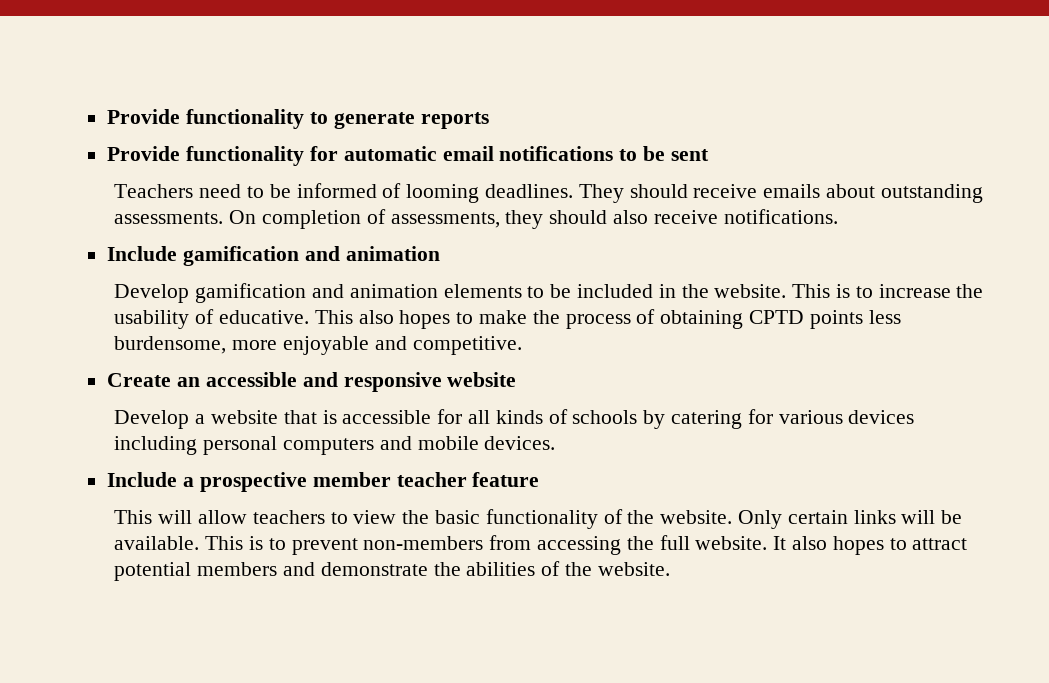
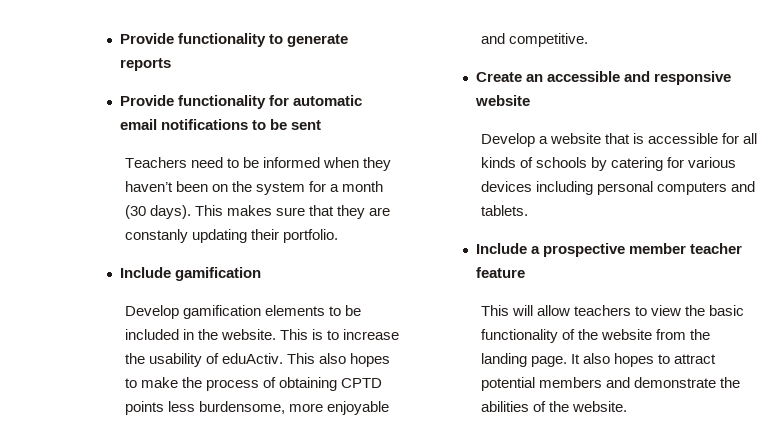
- Teachers need to be informed of looming deadlines. They should receive emails about outstanding assessments. On completion of assessments, they should also receive notifications.
+ Teachers need to be informed when they haven’t been on the system for a month (30 days). This makes sure that they are constanly updating their portfolio.
- Include gamification and animation
+ Include gamification
- Develop gamification and animation elements to be included in the website.
+ Develop gamification elements to be included in the website.
- This is to increase the usability of educative.
+ This is to increase the usability of eduActiv.
- Develop a website that is accessible for all kinds of schools by catering for various devices including personal computers and mobile devices.
+ Develop a website that is accessible for all kinds of schools by catering for various devices including personal computers and tablets.
- This will allow teachers to view the basic functionality of the website. Only certain links will be available. This is to prevent non-members from accessing the full website.
+ This will allow teachers to view the basic functionality of the website from the landing page.

